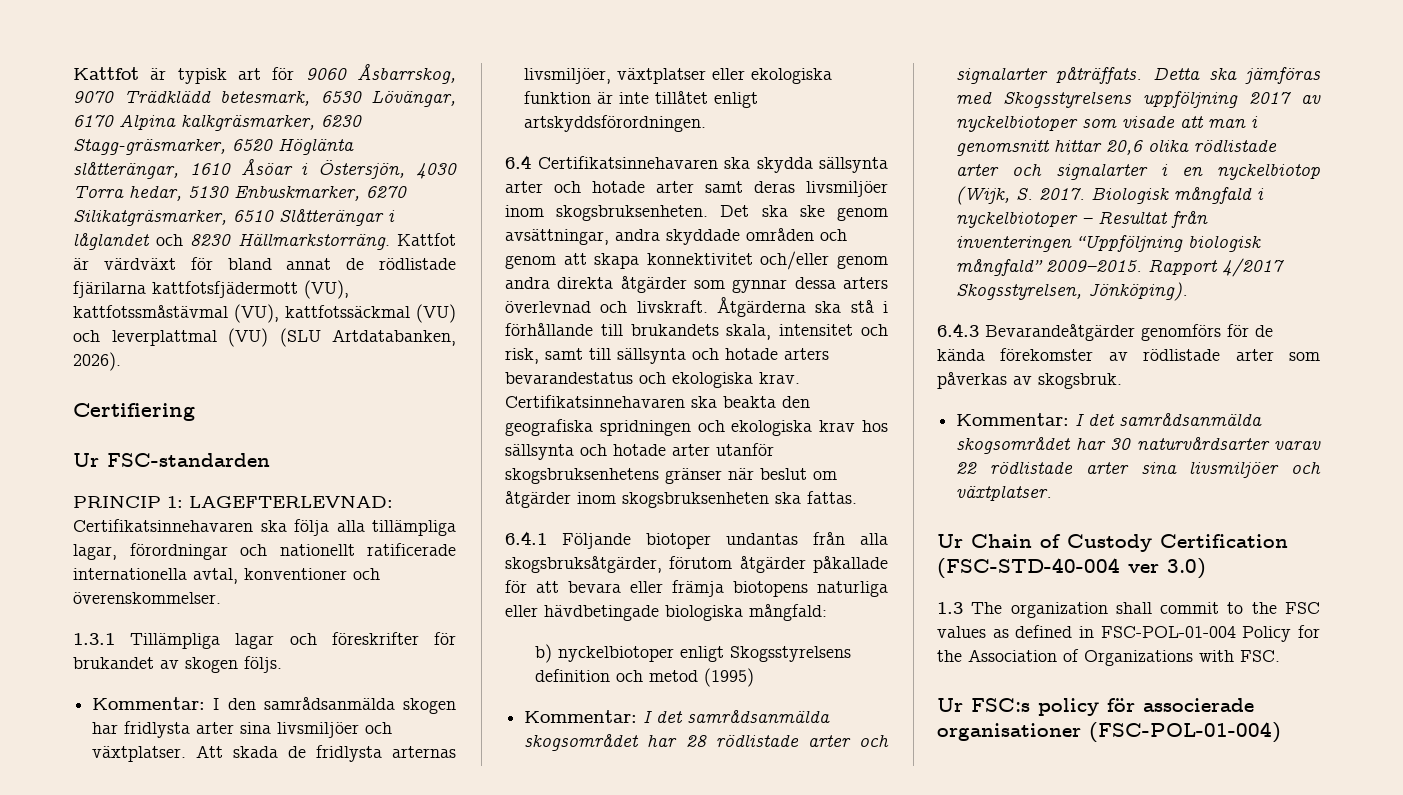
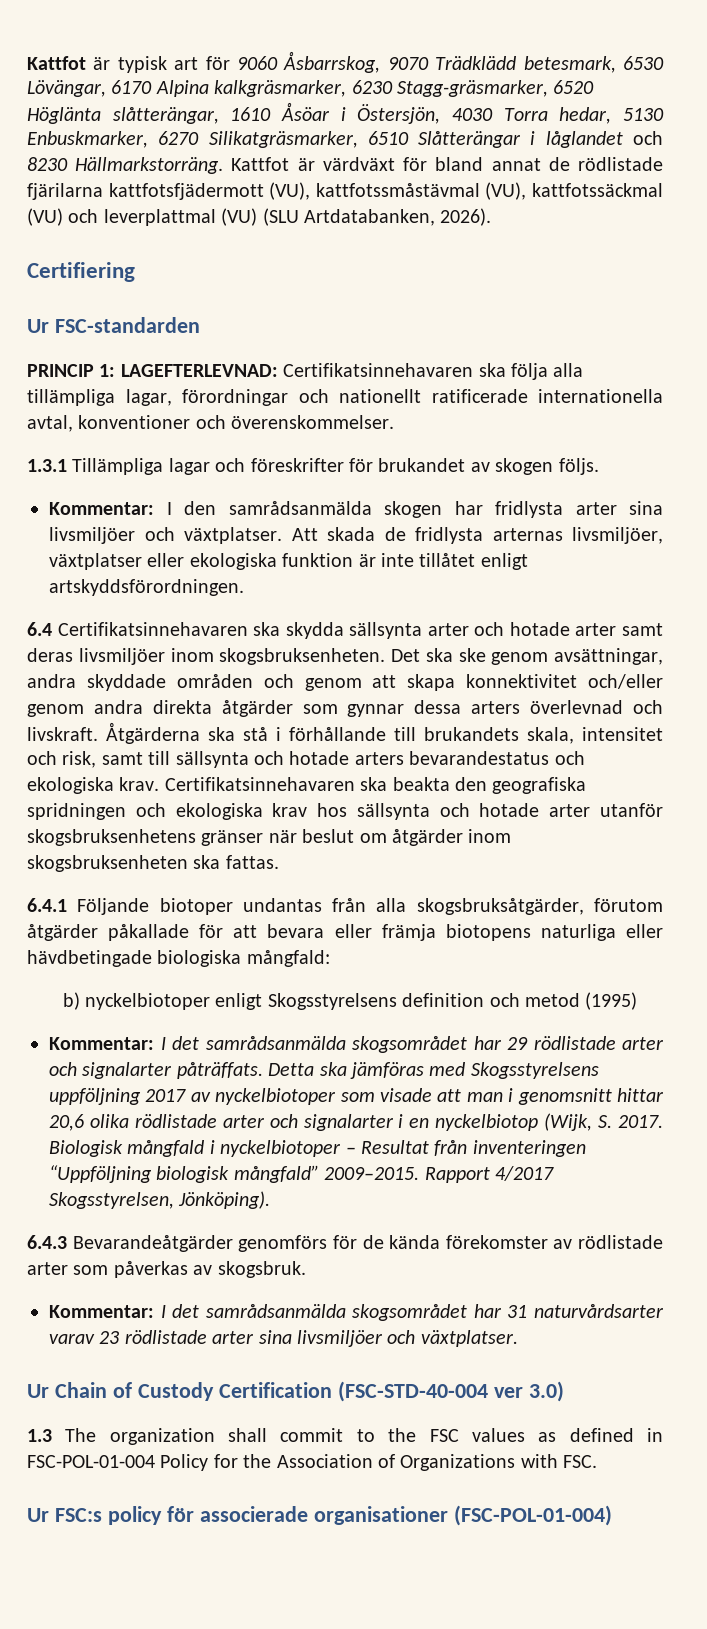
- Kommentar: I det samrådsanmälda skogsområdet har 28 rödlistade arter och signalarter påträffats.
+ Kommentar: I det samrådsanmälda skogsområdet har 29 rödlistade arter och signalarter påträffats.
- Kommentar: I det samrådsanmälda skogsområdet har 30 naturvårdsarter varav 22 rödlistade arter sina livsmiljöer och växtplatser.
+ Kommentar: I det samrådsanmälda skogsområdet har 31 naturvårdsarter varav 23 rödlistade arter sina livsmiljöer och växtplatser.

